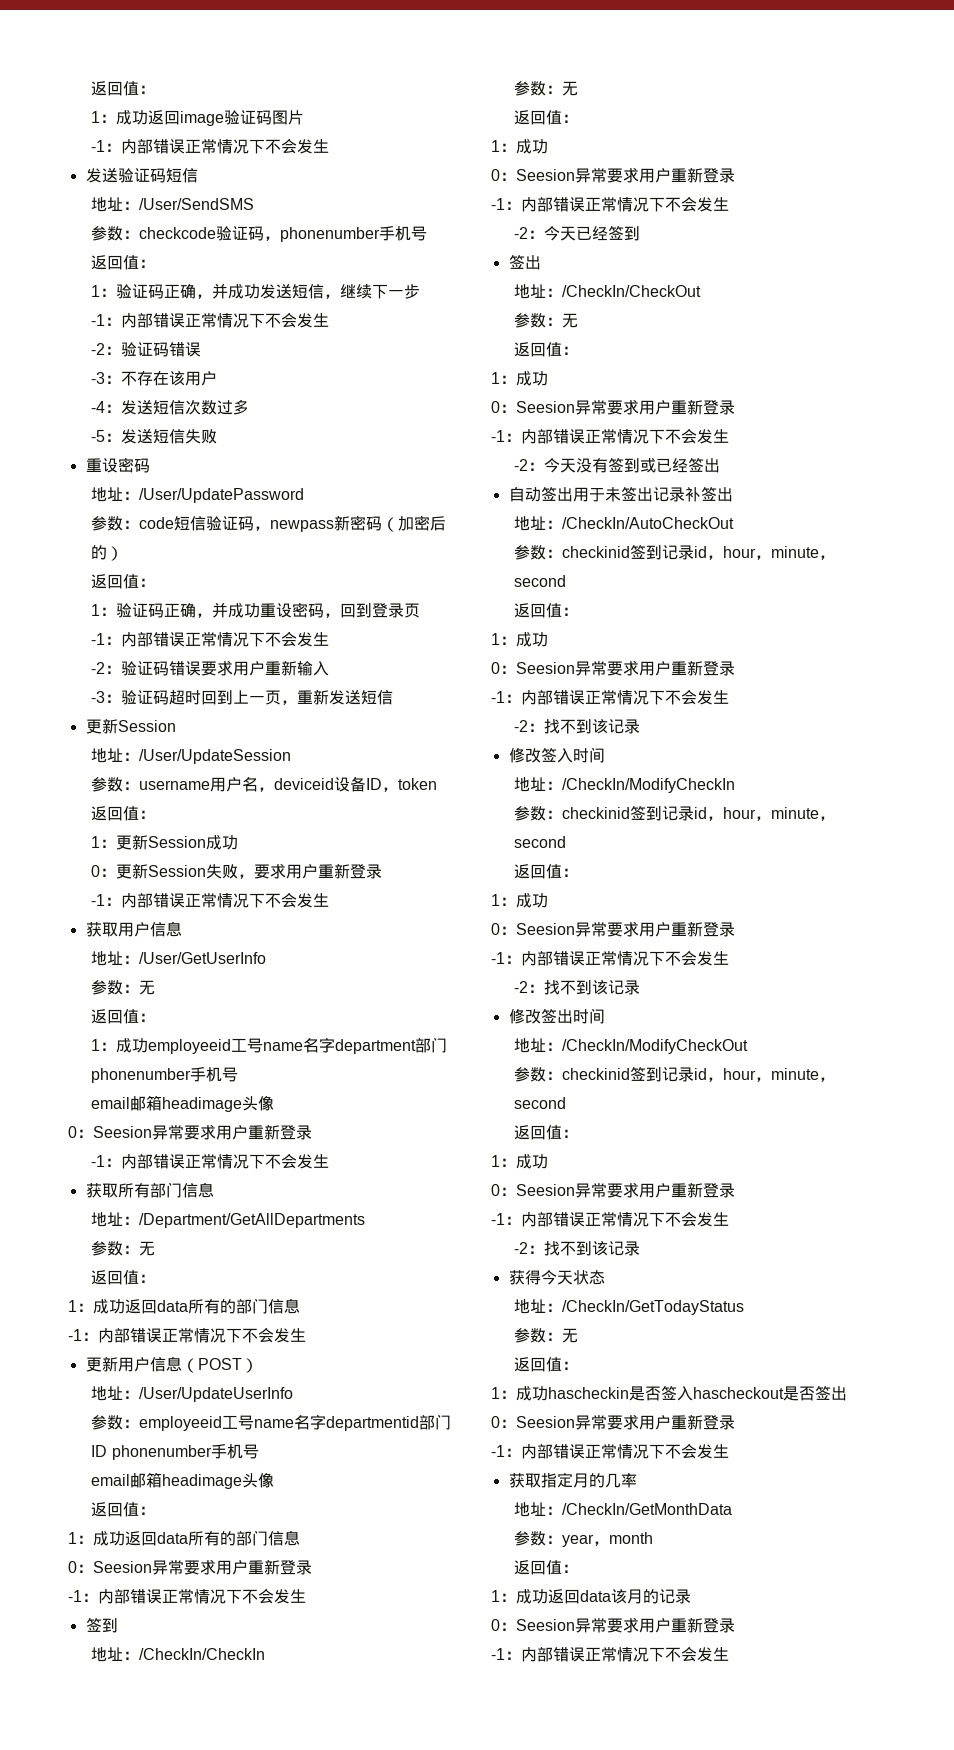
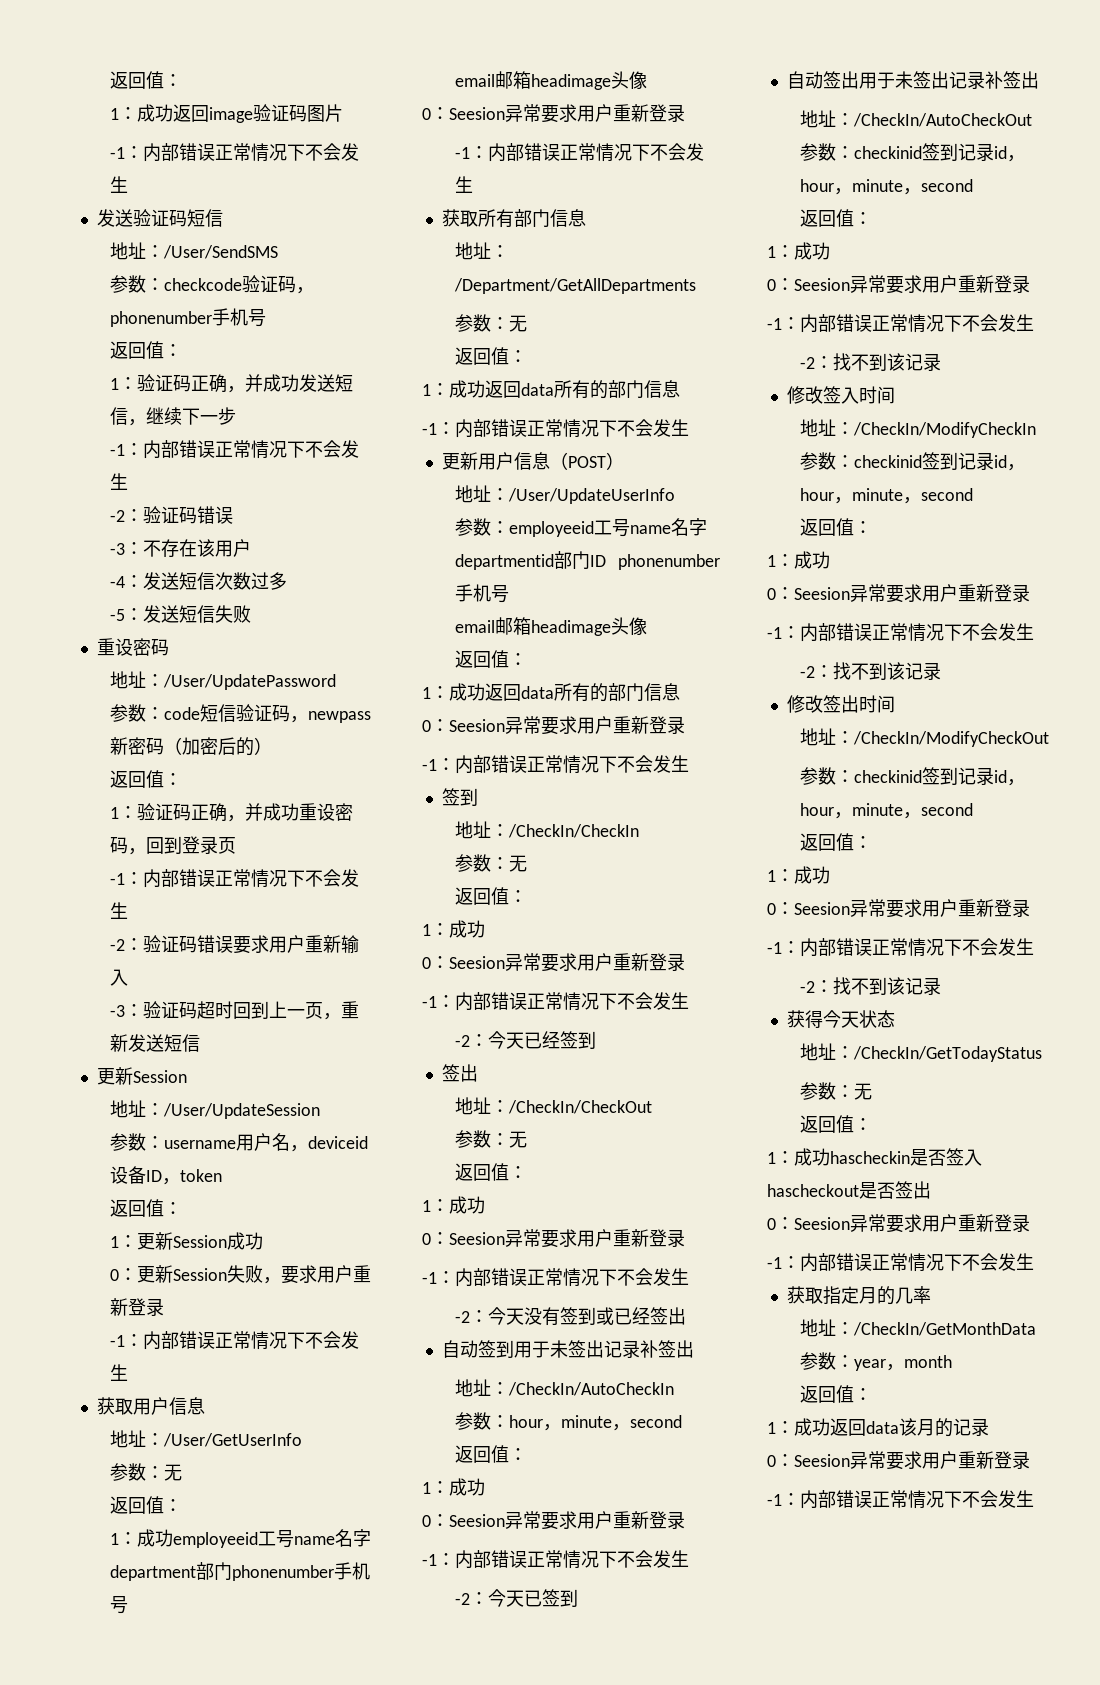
+ 自动签到用于未签出记录补签出
+ 地址：/CheckIn/AutoCheckIn
+ 参数：hour，minute，second
+ 返回值：
+ 1：成功
+ 0：Seesion异常要求用户重新登录
+ -1：内部错误正常情况下不会发生
+ -2：今天已签到

